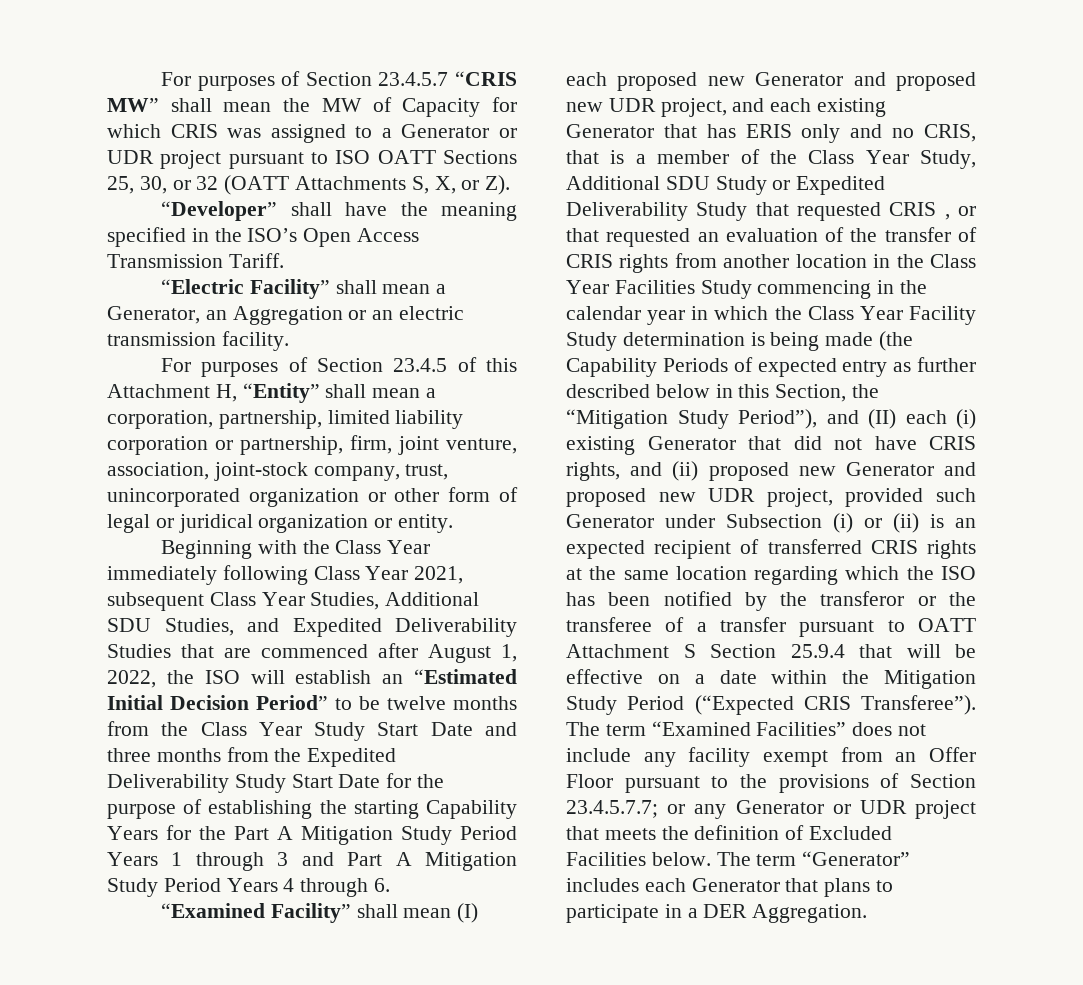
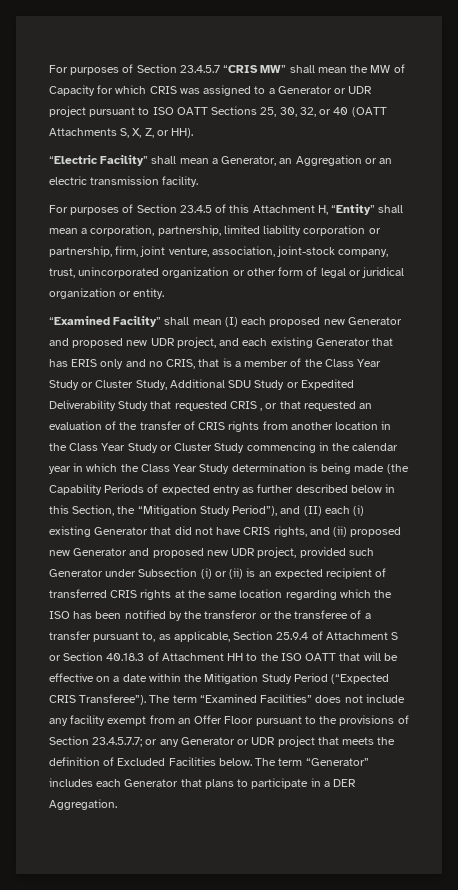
- For purposes of Section 23.4.5.7 “CRIS MW” shall mean the MW of Capacity for which CRIS was assigned to a Generator or UDR project pursuant to ISO OATT Sections 25, 30, or 32 (OATT Attachments S, X, or Z).
- “Developer” shall have the meaning specified in the ISO’s Open Access Transmission Tariff.
+ For purposes of Section 23.4.5.7 “CRIS MW” shall mean the MW of Capacity for which CRIS was assigned to a Generator or UDR project pursuant to ISO OATT Sections 25, 30, 32, or 40 (OATT Attachments S, X, Z, or HH).
- Beginning with the Class Year immediately following Class Year 2021, subsequent Class Year Studies, Additional SDU Studies, and Expedited Deliverability Studies that are commenced after August 1, 2022, the ISO will establish an “Estimated Initial Decision Period” to be twelve months from the Class Year Study Start Date and three months from the Expedited Deliverability Study Start Date for the purpose of establishing the starting Capability Years for the Part A Mitigation Study Period Years 1 through 3 and Part A Mitigation Study Period Years 4 through 6.
- “Examined Facility” shall mean (I) each proposed new Generator and proposed new UDR project, and each existing Generator that has ERIS only and no CRIS, that is a member of the Class Year Study, Additional SDU Study or Expedited Deliverability Study that requested CRIS , or that requested an evaluation of the transfer of CRIS rights from another location in the Class Year Facilities Study commencing in the calendar year in which the Class Year Facility Study determination is being made (the Capability Periods of expected entry as further described below in this Section, the “Mitigation Study Period”), and (II) each (i) existing Generator that did not have CRIS rights, and (ii) proposed new Generator and proposed new UDR project, provided such Generator under Subsection (i) or (ii) is an expected recipient of transferred CRIS rights at the same location regarding which the ISO has been notified by the transferor or the transferee of a transfer pursuant to OATT Attachment S Section 25.9.4 that will be effective on a date within the Mitigation Study Period (“Expected CRIS Transferee”).
+ “Examined Facility” shall mean (I) each proposed new Generator and proposed new UDR project, and each existing Generator that has ERIS only and no CRIS, that is a member of the Class Year Study or Cluster Study, Additional SDU Study or Expedited Deliverability Study that requested CRIS , or that requested an evaluation of the transfer of CRIS rights from another location in the Class Year Study or Cluster Study commencing in the calendar year in which the Class Year Study determination is being made (the Capability Periods of expected entry as further described below in this Section, the “Mitigation Study Period”), and (II) each (i) existing Generator that did not have CRIS rights, and (ii) proposed new Generator and proposed new UDR project, provided such Generator under Subsection (i) or (ii) is an expected recipient of transferred CRIS rights at the same location regarding which the ISO has been notified by the transferor or the transferee of a transfer pursuant to, as applicable, Section 25.9.4 of Attachment S or Section 40.18.3 of Attachment HH to the ISO OATT that will be effective on a date within the Mitigation Study Period (“Expected CRIS Transferee”).

